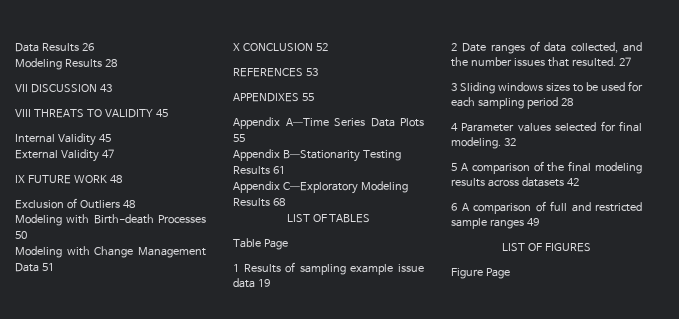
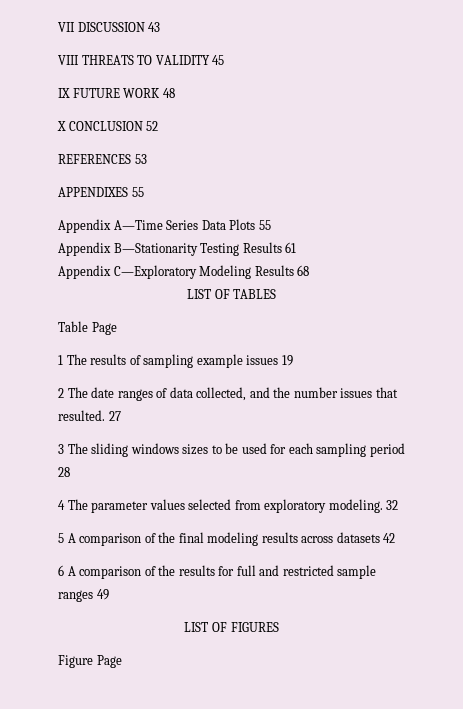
- Data Results 26
- Modeling Results 28
- Internal Validity 45
- External Validity 47
  IX FUTURE WORK 48
- Exclusion of Outliers 48
- Modeling with Birth-death Processes 50
- Modeling with Change Management Data 51
- 1 Results of sampling example issue data 19
+ 1 The results of sampling example issues 19
- 2 Date ranges of data collected, and the number issues that resulted.
+ 2 The date ranges of data collected, and the number issues that resulted.
- 3 Sliding windows sizes to be used for each sampling period 28
+ 3 The sliding windows sizes to be used for each sampling period 28
- 4 Parameter values selected for final modeling.
+ 4 The parameter values selected from exploratory modeling.
- 6 A comparison of full and restricted sample ranges 49
+ 6 A comparison of the results for full and restricted sample ranges 49

